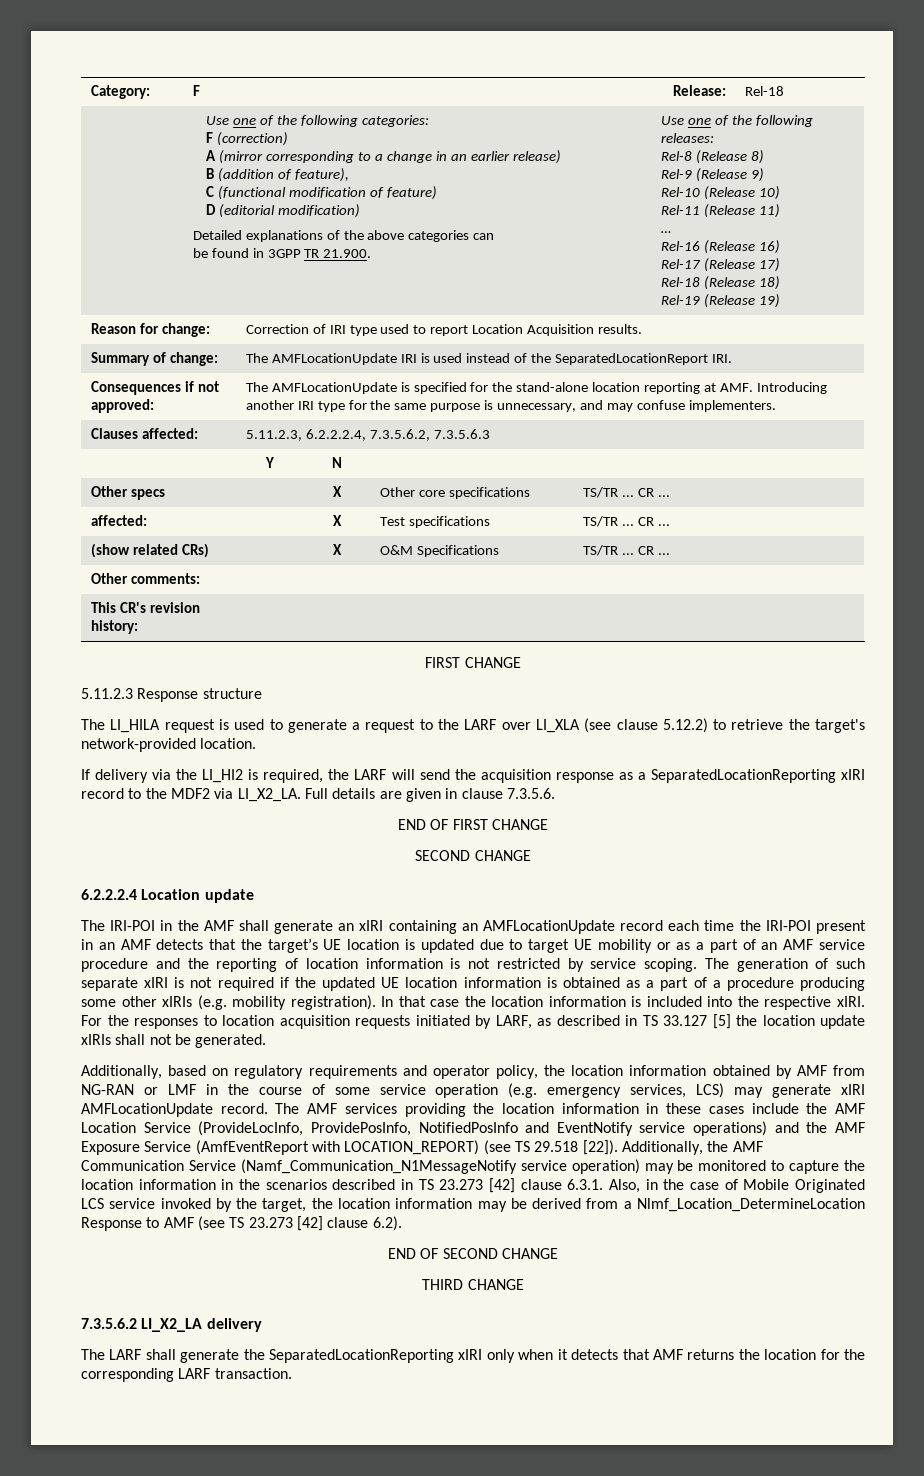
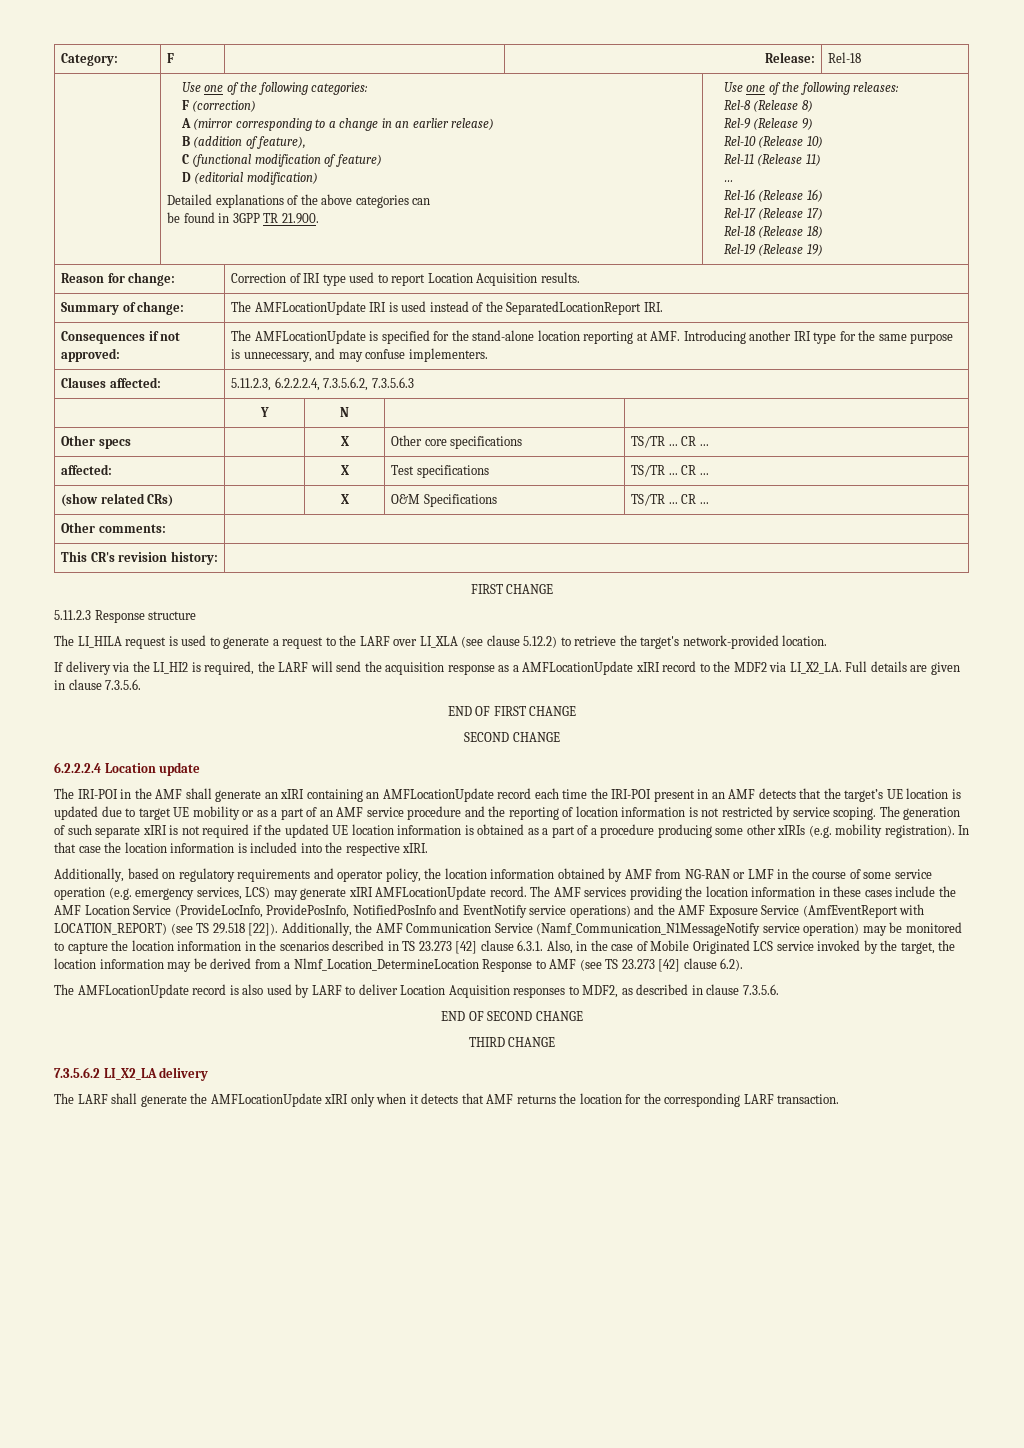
- If delivery via the LI_HI2 is required, the LARF will send the acquisition response as a SeparatedLocationReporting xIRI record to the MDF2 via LI_X2_LA.
+ If delivery via the LI_HI2 is required, the LARF will send the acquisition response as a AMFLocationUpdate xIRI record to the MDF2 via LI_X2_LA.
- For the responses to location acquisition requests initiated by LARF, as described in TS 33.127 [5] the location update xIRIs shall not be generated.
+ The AMFLocationUpdate record is also used by LARF to deliver Location Acquisition responses to MDF2, as described in clause 7.3.5.6.
- The LARF shall generate the SeparatedLocationReporting xIRI only when it detects that AMF returns the location for the corresponding LARF transaction.
+ The LARF shall generate the AMFLocationUpdate xIRI only when it detects that AMF returns the location for the corresponding LARF transaction.

